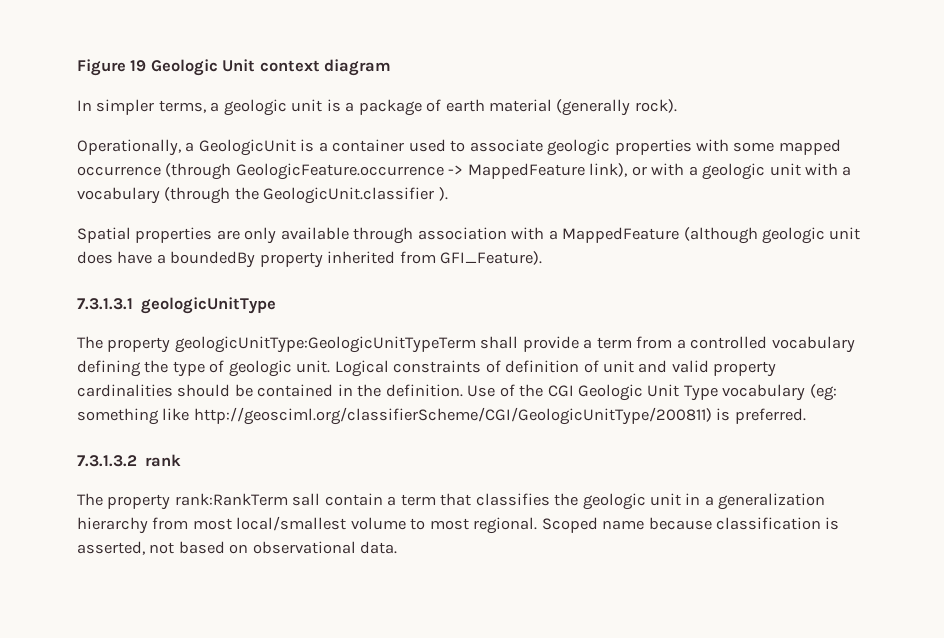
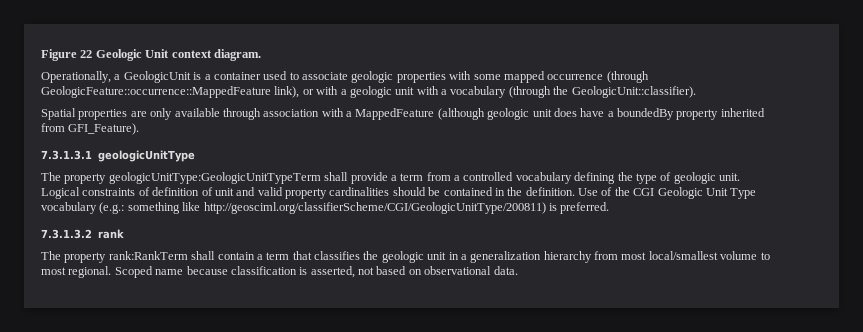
- Figure 19 Geologic Unit context diagram
- In simpler terms, a geologic unit is a package of earth material (generally rock).
+ Figure 22 Geologic Unit context diagram.
- Operationally, a GeologicUnit is a container used to associate geologic properties with some mapped occurrence (through GeologicFeature.occurrence -> MappedFeature link), or with a geologic unit with a vocabulary (through the GeologicUnit.classifier ).
+ Operationally, a GeologicUnit is a container used to associate geologic properties with some mapped occurrence (through GeologicFeature::occurrence::MappedFeature link), or with a geologic unit with a vocabulary (through the GeologicUnit::classifier).
- Use of the CGI Geologic Unit Type vocabulary (eg: something like http://geosciml.org/classifierScheme/CGI/GeologicUnitType/200811) is preferred.
+ Use of the CGI Geologic Unit Type vocabulary (e.g.: something like http://geosciml.org/classifierScheme/CGI/GeologicUnitType/200811) is preferred.
- The property rank:RankTerm sall contain a term that classifies the geologic unit in a generalization hierarchy from most local/smallest volume to most regional.
+ The property rank:RankTerm shall contain a term that classifies the geologic unit in a generalization hierarchy from most local/smallest volume to most regional.

